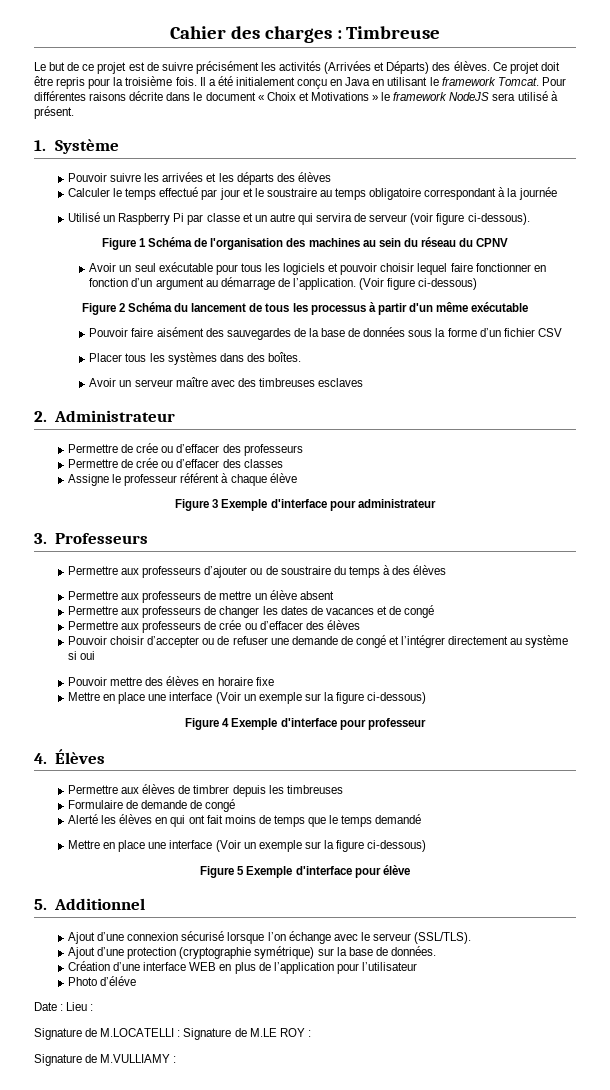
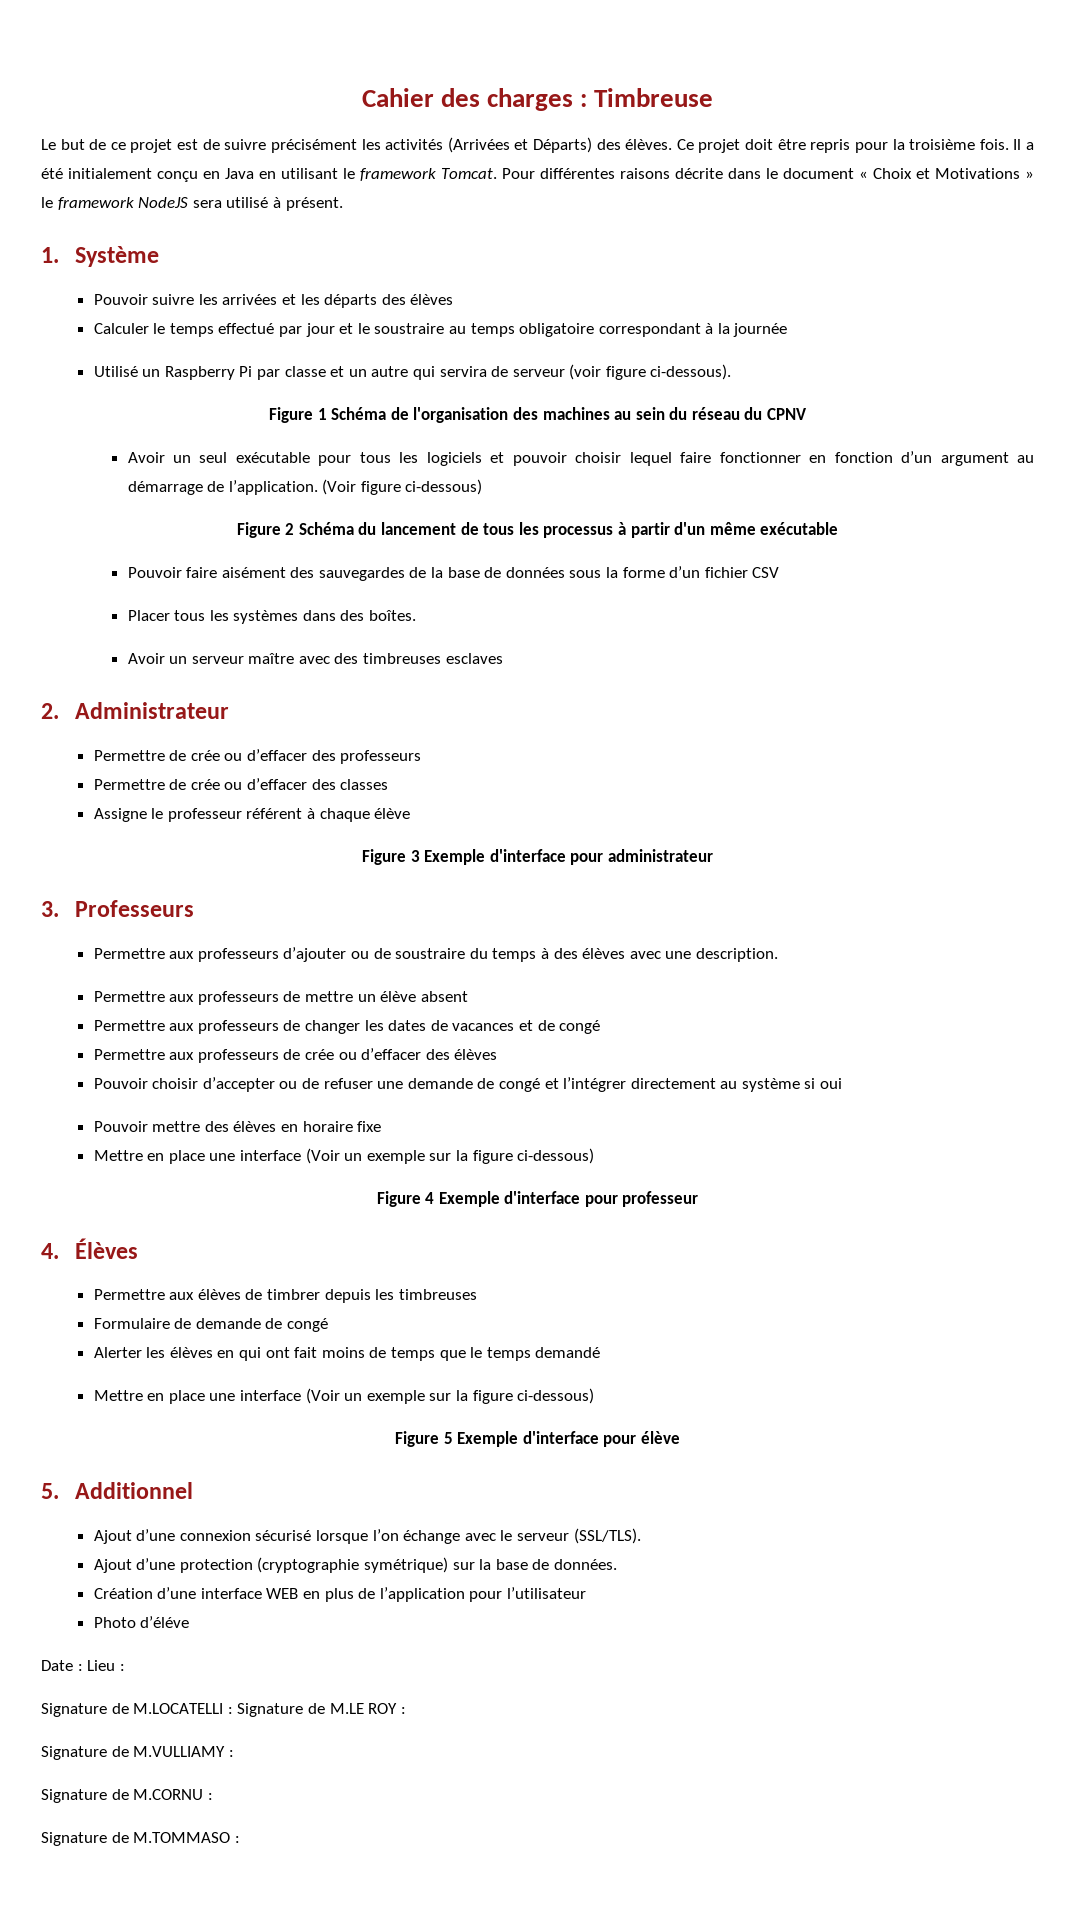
- Permettre aux professeurs d’ajouter ou de soustraire du temps à des élèves
+ Permettre aux professeurs d’ajouter ou de soustraire du temps à des élèves avec une description.
- Alerté les élèves en qui ont fait moins de temps que le temps demandé
+ Alerter les élèves en qui ont fait moins de temps que le temps demandé
+ Signature de M.CORNU :
+ Signature de M.TOMMASO :

